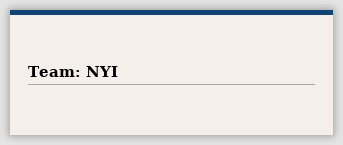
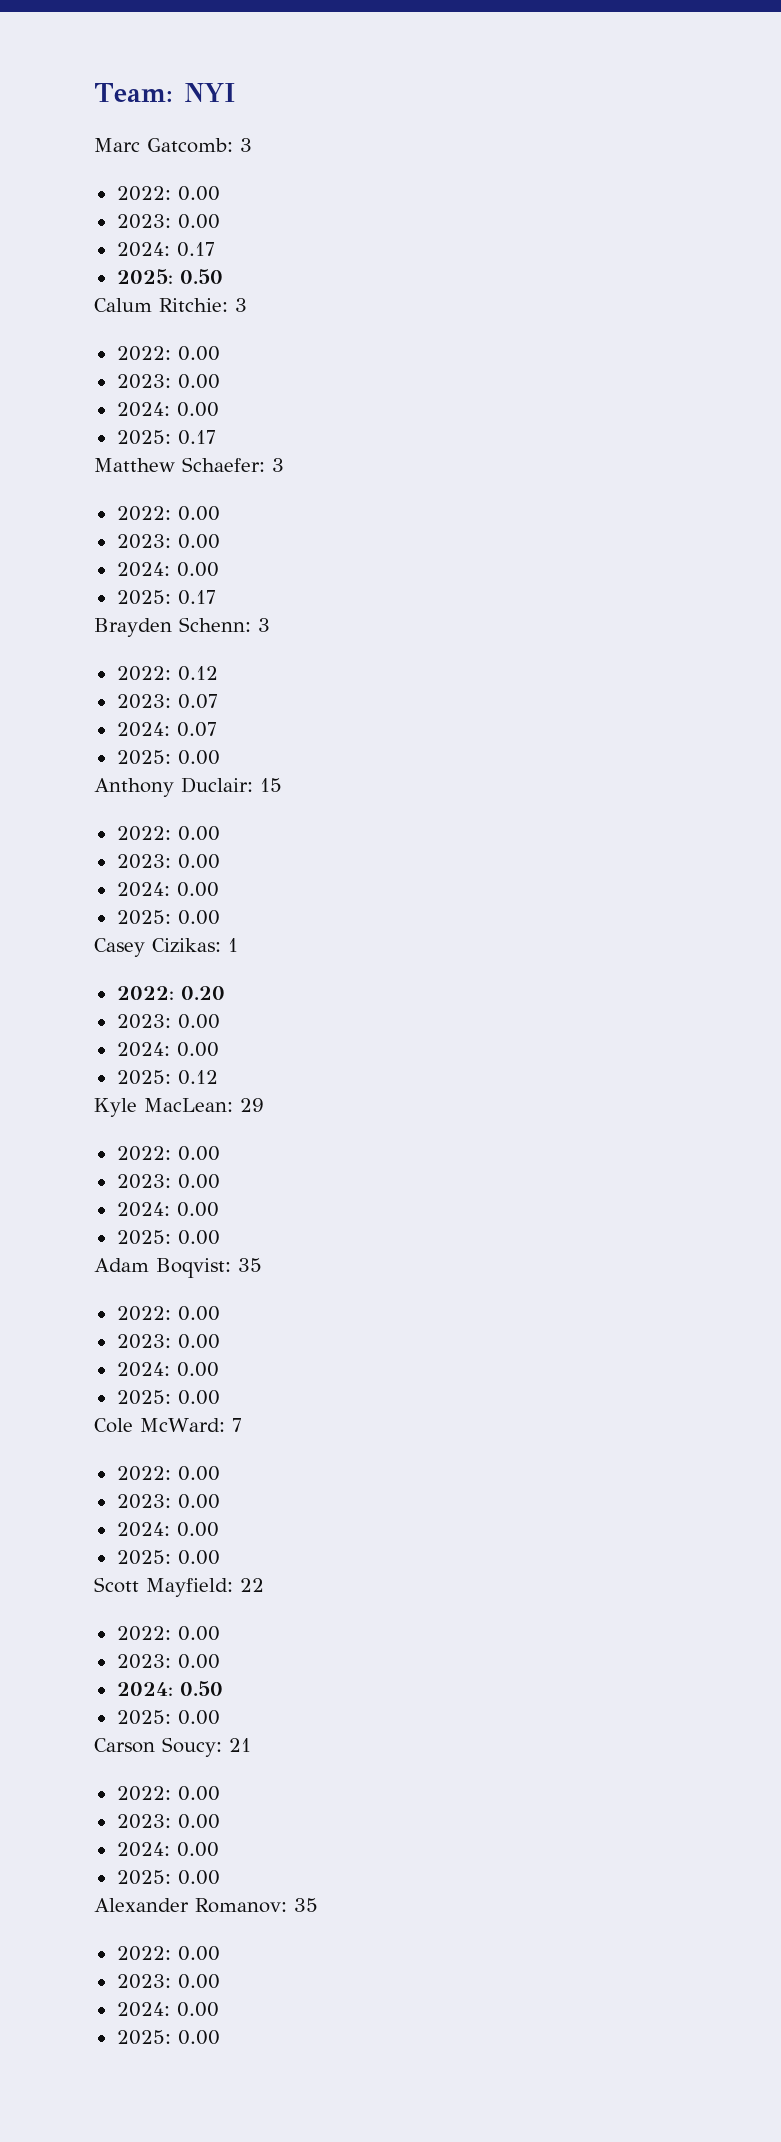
+ Marc Gatcomb: 3
+ 2022: 0.00
+ 2023: 0.00
+ 2024: 0.17
+ 2025: 0.50
+ Calum Ritchie: 3
+ 2022: 0.00
+ 2023: 0.00
+ 2024: 0.00
+ 2025: 0.17
+ Matthew Schaefer: 3
+ 2022: 0.00
+ 2023: 0.00
+ 2024: 0.00
+ 2025: 0.17
+ Brayden Schenn: 3
+ 2022: 0.12
+ 2023: 0.07
+ 2024: 0.07
+ 2025: 0.00
+ Anthony Duclair: 15
+ 2022: 0.00
+ 2023: 0.00
+ 2024: 0.00
+ 2025: 0.00
+ Casey Cizikas: 1
+ 2022: 0.20
+ 2023: 0.00
+ 2024: 0.00
+ 2025: 0.12
+ Kyle MacLean: 29
+ 2022: 0.00
+ 2023: 0.00
+ 2024: 0.00
+ 2025: 0.00
+ Adam Boqvist: 35
+ 2022: 0.00
+ 2023: 0.00
+ 2024: 0.00
+ 2025: 0.00
+ Cole McWard: 7
+ 2022: 0.00
+ 2023: 0.00
+ 2024: 0.00
+ 2025: 0.00
+ Scott Mayfield: 22
+ 2022: 0.00
+ 2023: 0.00
+ 2024: 0.50
+ 2025: 0.00
+ Carson Soucy: 21
+ 2022: 0.00
+ 2023: 0.00
+ 2024: 0.00
+ 2025: 0.00
+ Alexander Romanov: 35
+ 2022: 0.00
+ 2023: 0.00
+ 2024: 0.00
+ 2025: 0.00

